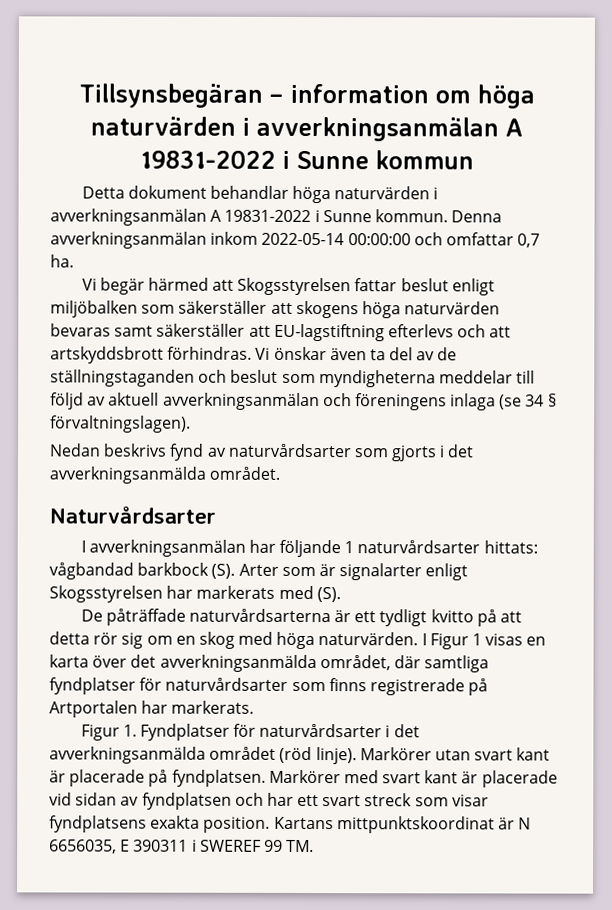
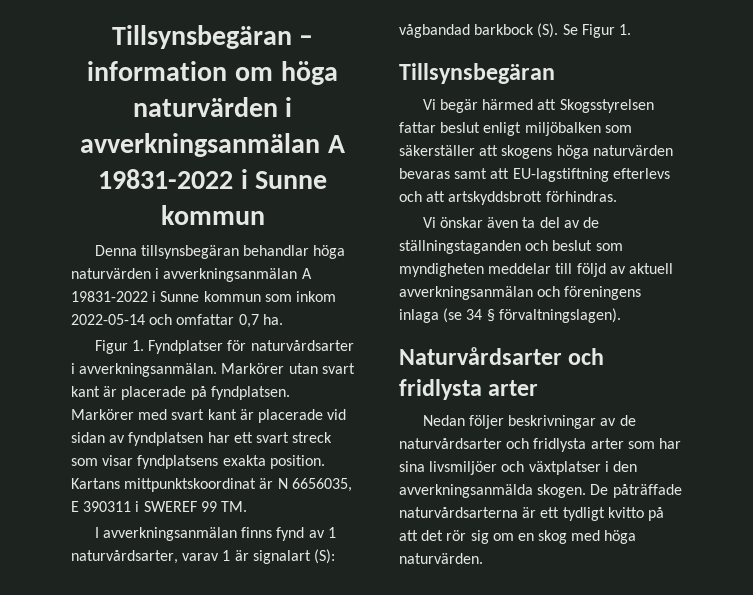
- Detta dokument behandlar höga naturvärden i avverkningsanmälan A 19831-2022 i Sunne kommun. Denna avverkningsanmälan inkom 2022-05-14 00:00:00 och omfattar 0,7 ha.
+ Denna tillsynsbegäran behandlar höga naturvärden i avverkningsanmälan A 19831-2022 i Sunne kommun som inkom 2022-05-14 och omfattar 0,7 ha.
- Vi begär härmed att Skogsstyrelsen fattar beslut enligt miljöbalken som säkerställer att skogens höga naturvärden bevaras samt säkerställer att EU-lagstiftning efterlevs och att artskyddsbrott förhindras. Vi önskar även ta del av de ställningstaganden och beslut som myndigheterna meddelar till följd av aktuell avverkningsanmälan och föreningens inlaga (se 34 § förvaltningslagen).
- Nedan beskrivs fynd av naturvårdsarter som gjorts i det avverkningsanmälda området.
- Naturvårdsarter
- I avverkningsanmälan har följande 1 naturvårdsarter hittats: vågbandad barkbock (S). Arter som är signalarter enligt Skogsstyrelsen har markerats med (S).
- De påträffade naturvårdsarterna är ett tydligt kvitto på att detta rör sig om en skog med höga naturvärden. I Figur 1 visas en karta över det avverkningsanmälda området, där samtliga fyndplatser för naturvårdsarter som finns registrerade på Artportalen har markerats.
- Figur 1. Fyndplatser för naturvårdsarter i det avverkningsanmälda området (röd linje).
+ Figur 1. Fyndplatser för naturvårdsarter i avverkningsanmälan.
- Markörer med svart kant är placerade vid sidan av fyndplatsen och har ett svart streck som visar fyndplatsens exakta position.
+ Markörer med svart kant är placerade vid sidan av fyndplatsen har ett svart streck som visar fyndplatsens exakta position.
+ I avverkningsanmälan finns fynd av 1 naturvårdsarter, varav 1 är signalart (S): vågbandad barkbock (S). Se Figur 1.
+ Tillsynsbegäran
+ Vi begär härmed att Skogsstyrelsen fattar beslut enligt miljöbalken som säkerställer att skogens höga naturvärden bevaras samt att EU-lagstiftning efterlevs och att artskyddsbrott förhindras.
+ Vi önskar även ta del av de ställningstaganden och beslut som myndigheten meddelar till följd av aktuell avverkningsanmälan och föreningens inlaga (se 34 § förvaltningslagen).
+ Naturvårdsarter och fridlysta arter
+ Nedan följer beskrivningar av de naturvårdsarter och fridlysta arter som har sina livsmiljöer och växtplatser i den avverkningsanmälda skogen. De påträffade naturvårdsarterna är ett tydligt kvitto på att det rör sig om en skog med höga naturvärden.

